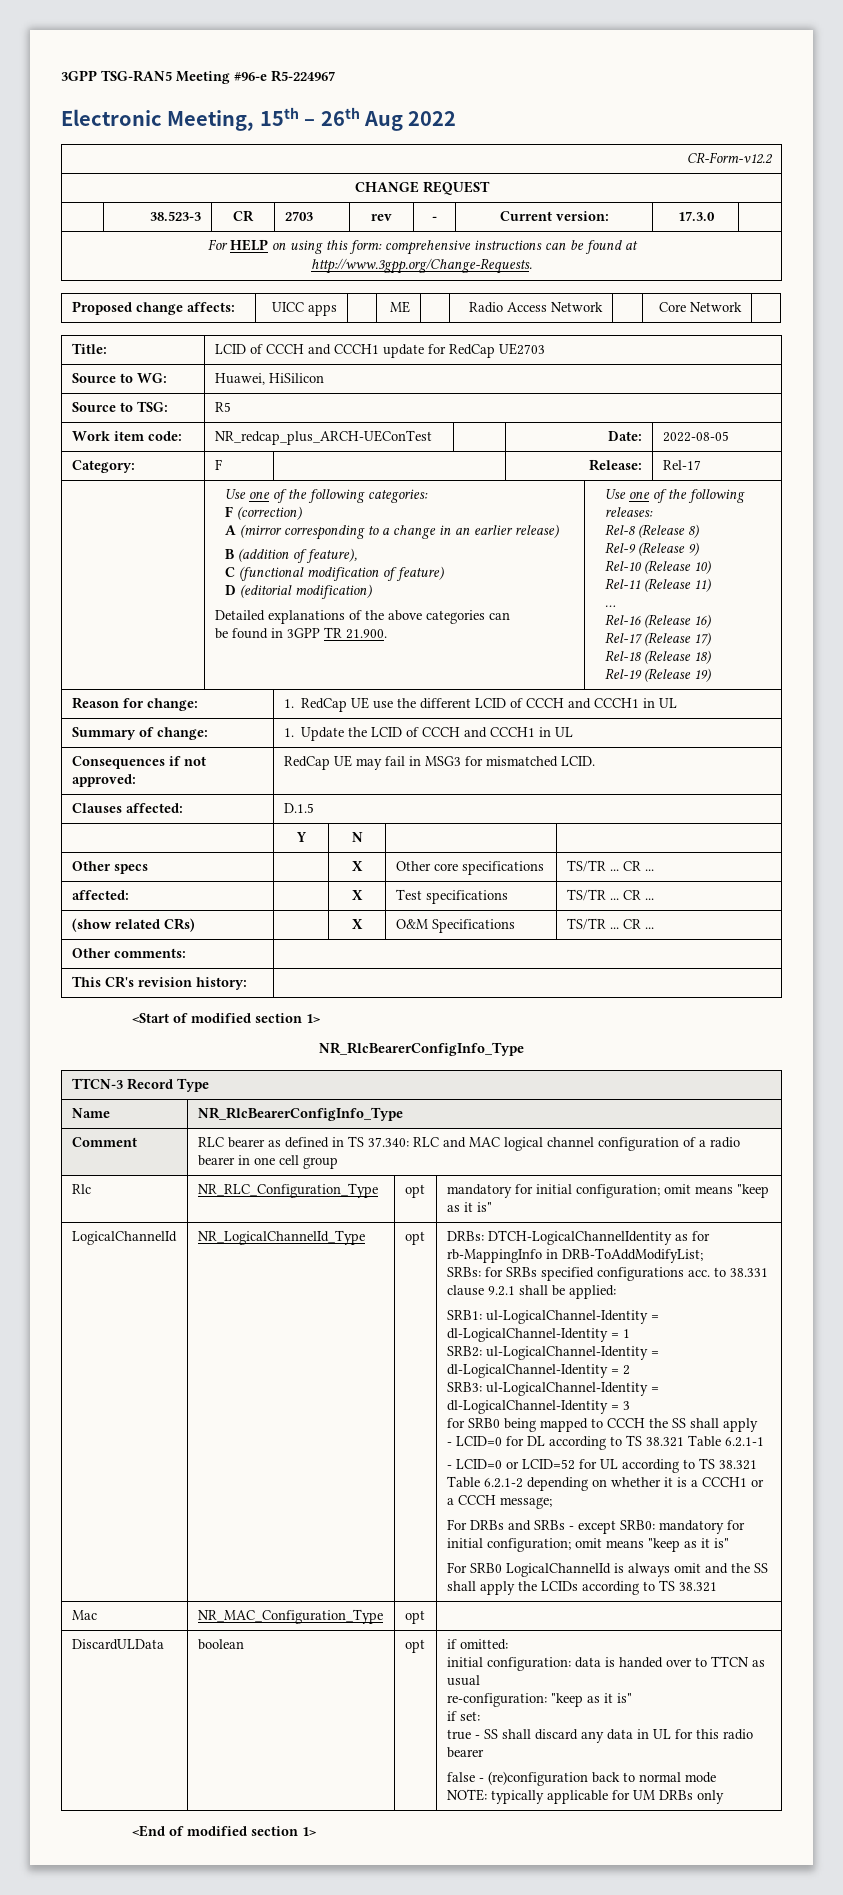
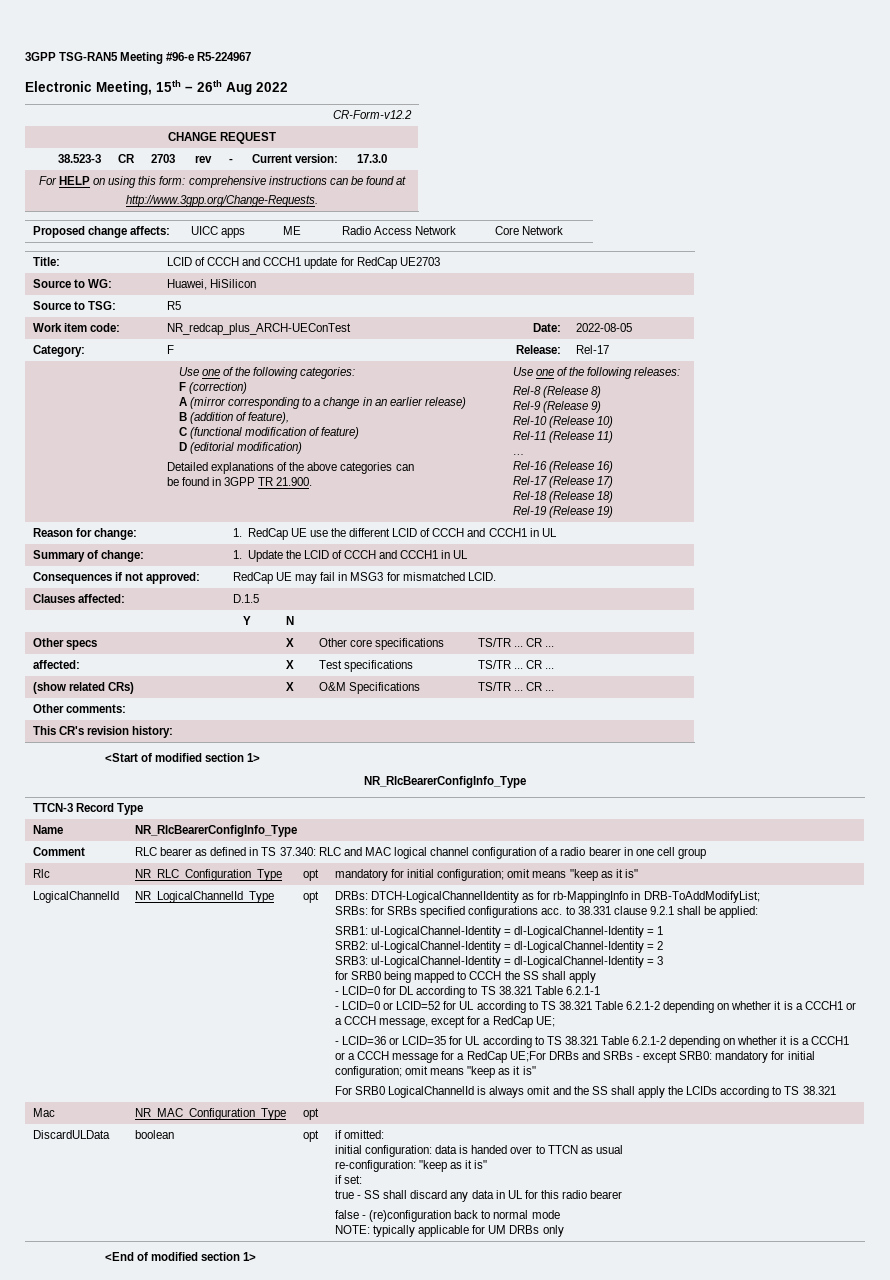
- - LCID=0 or LCID=52 for UL according to TS 38.321 Table 6.2.1-2 depending on whether it is a CCCH1 or a CCCH message;
- For DRBs and SRBs - except SRB0: mandatory for initial configuration; omit means "keep as it is"
+ - LCID=0 or LCID=52 for UL according to TS 38.321 Table 6.2.1-2 depending on whether it is a CCCH1 or a CCCH message, except for a RedCap UE;
+ - LCID=36 or LCID=35 for UL according to TS 38.321 Table 6.2.1-2 depending on whether it is a CCCH1 or a CCCH message for a RedCap UE;For DRBs and SRBs - except SRB0: mandatory for initial configuration; omit means "keep as it is"

